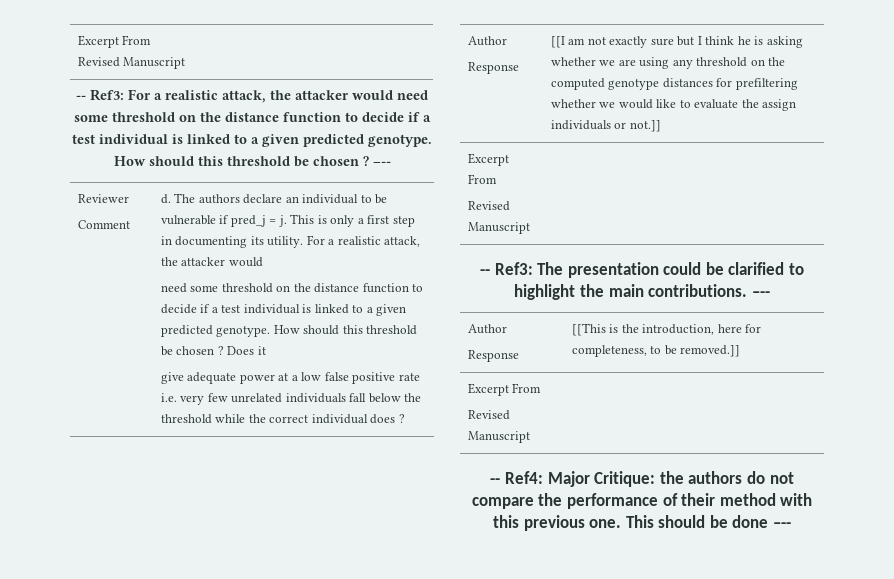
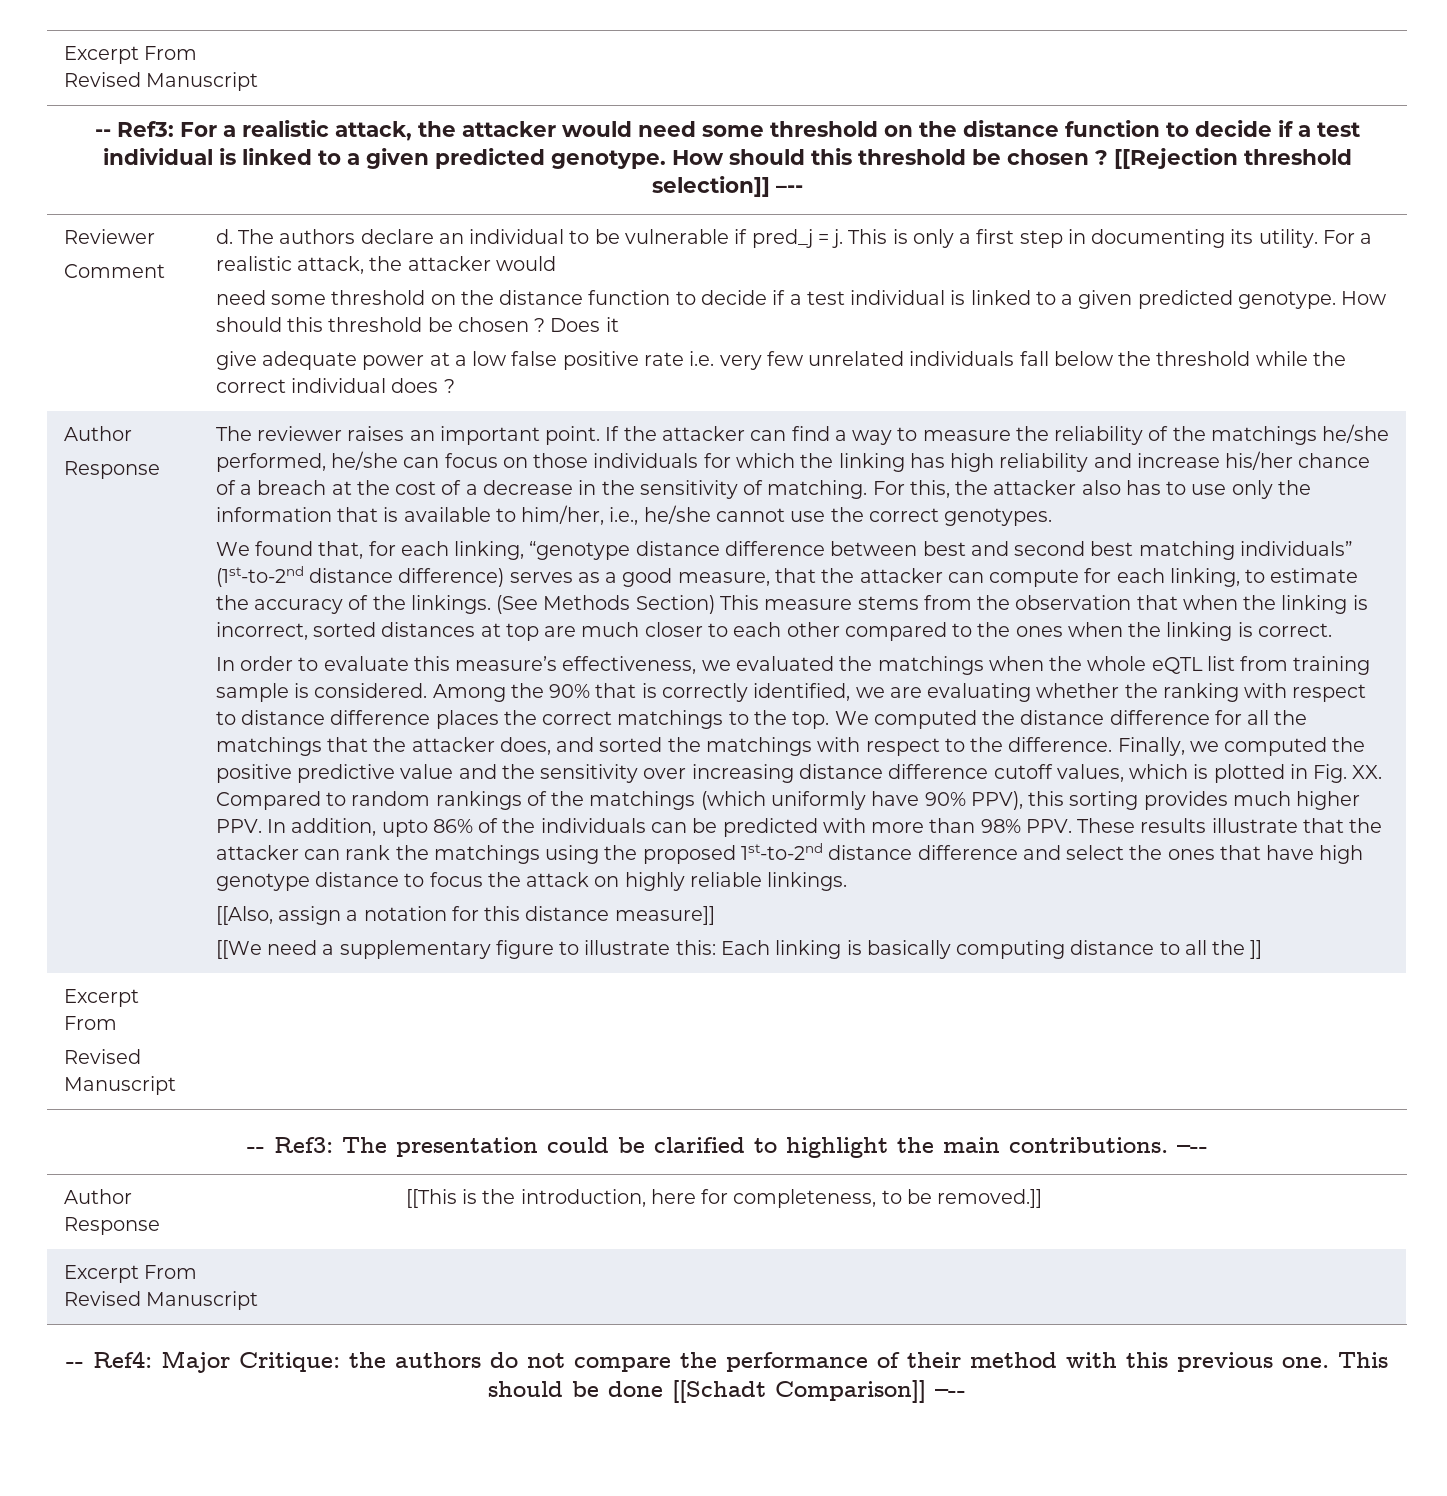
- How should this threshold be chosen ? –--
+ How should this threshold be chosen ? [[Rejection threshold selection]] –--
- [[I am not exactly sure but I think he is asking whether we are using any threshold on the computed genotype distances for prefiltering whether we would like to evaluate the assign individuals or not.]]
+ The reviewer raises an important point. If the attacker can find a way to measure the reliability of the matchings he/she performed, he/she can focus on those individuals for which the linking has high reliability and increase his/her chance of a breach at the cost of a decrease in the sensitivity of matching. For this, the attacker also has to use only the information that is available to him/her, i.e., he/she cannot use the correct genotypes.
+ We found that, for each linking, “genotype distance difference between best and second best matching individuals” (1st-to-2nd distance difference) serves as a good measure, that the attacker can compute for each linking, to estimate the accuracy of the linkings. (See Methods Section) This measure stems from the observation that when the linking is incorrect, sorted distances at top are much closer to each other compared to the ones when the linking is correct.
+ In order to evaluate this measure’s effectiveness, we evaluated the matchings when the whole eQTL list from training sample is considered. Among the 90% that is correctly identified, we are evaluating whether the ranking with respect to distance difference places the correct matchings to the top. We computed the distance difference for all the matchings that the attacker does, and sorted the matchings with respect to the difference. Finally, we computed the positive predictive value and the sensitivity over increasing distance difference cutoff values, which is plotted in Fig. XX. Compared to random rankings of the matchings (which uniformly have 90% PPV), this sorting provides much higher PPV. In addition, upto 86% of the individuals can be predicted with more than 98% PPV. These results illustrate that the attacker can rank the matchings using the proposed 1st-to-2nd distance difference and select the ones that have high genotype distance to focus the attack on highly reliable linkings.
+ [[Also, assign a notation for this distance measure]]
+ [[We need a supplementary figure to illustrate this: Each linking is basically computing distance to all the ]]
- This should be done –--
+ This should be done [[Schadt Comparison]] –--

